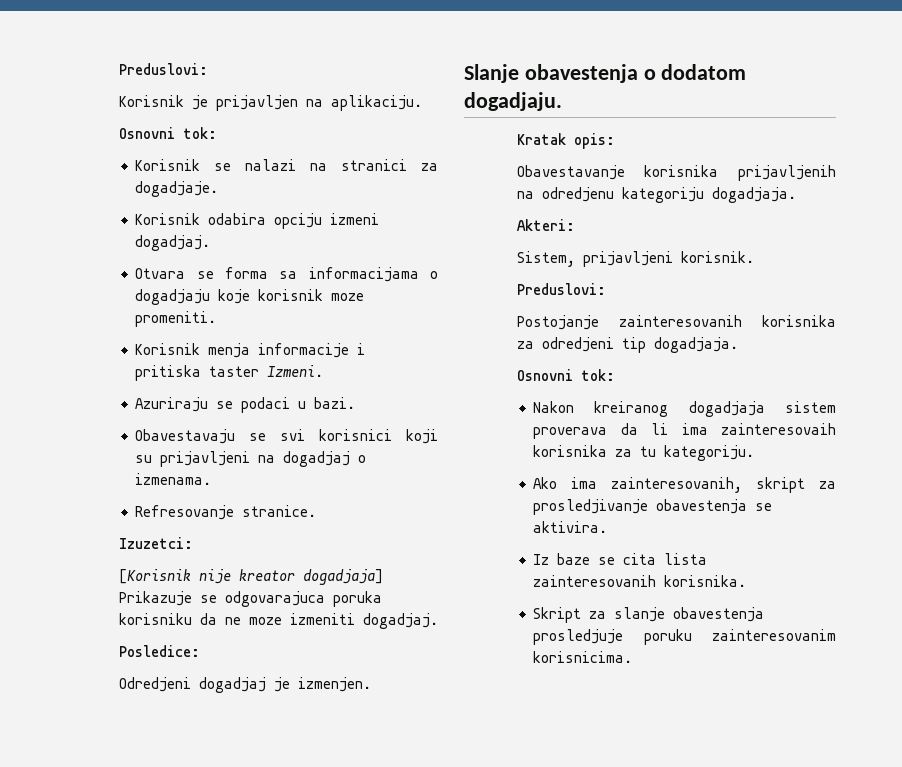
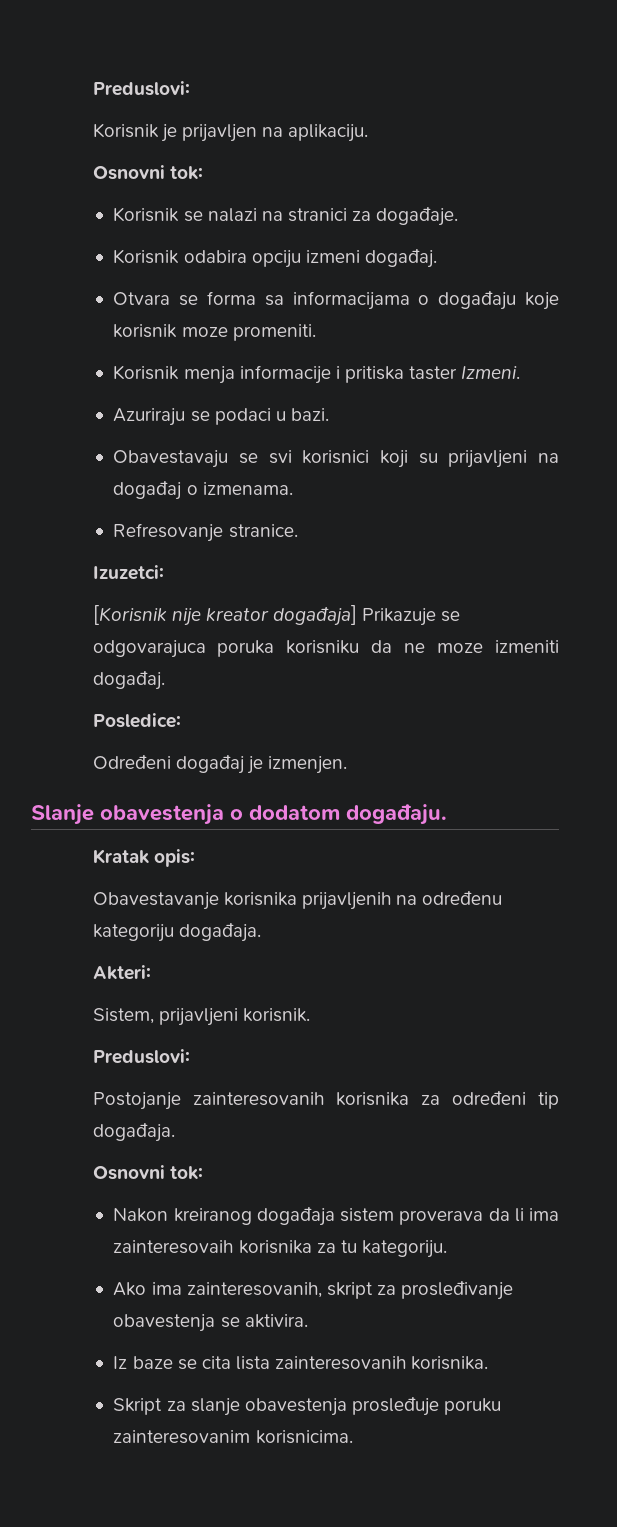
- Korisnik se nalazi na stranici za dogadjaje.
+ Korisnik se nalazi na stranici za događaje.
- Korisnik odabira opciju izmeni dogadjaj.
+ Korisnik odabira opciju izmeni događaj.
- Otvara se forma sa informacijama o dogadjaju koje korisnik moze promeniti.
+ Otvara se forma sa informacijama o događaju koje korisnik moze promeniti.
- Obavestavaju se svi korisnici koji su prijavljeni na dogadjaj o izmenama.
+ Obavestavaju se svi korisnici koji su prijavljeni na događaj o izmenama.
- [Korisnik nije kreator dogadjaja] Prikazuje se odgovarajuca poruka korisniku da ne moze izmeniti dogadjaj.
+ [Korisnik nije kreator događaja] Prikazuje se odgovarajuca poruka korisniku da ne moze izmeniti događaj.
- Odredjeni dogadjaj je izmenjen.
+ Određeni događaj je izmenjen.
- Slanje obavestenja o dodatom dogadjaju.
+ Slanje obavestenja o dodatom događaju.
- Obavestavanje korisnika prijavljenih na odredjenu kategoriju dogadjaja.
+ Obavestavanje korisnika prijavljenih na određenu kategoriju događaja.
- Postojanje zainteresovanih korisnika za odredjeni tip dogadjaja.
+ Postojanje zainteresovanih korisnika za određeni tip događaja.
- Nakon kreiranog dogadjaja sistem proverava da li ima zainteresovaih korisnika za tu kategoriju.
+ Nakon kreiranog događaja sistem proverava da li ima zainteresovaih korisnika za tu kategoriju.
- Ako ima zainteresovanih, skript za prosledjivanje obavestenja se aktivira.
+ Ako ima zainteresovanih, skript za prosleđivanje obavestenja se aktivira.
- Skript za slanje obavestenja prosledjuje poruku zainteresovanim korisnicima.
+ Skript za slanje obavestenja prosleđuje poruku zainteresovanim korisnicima.

